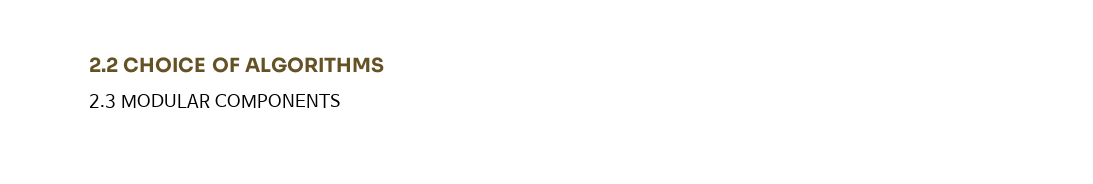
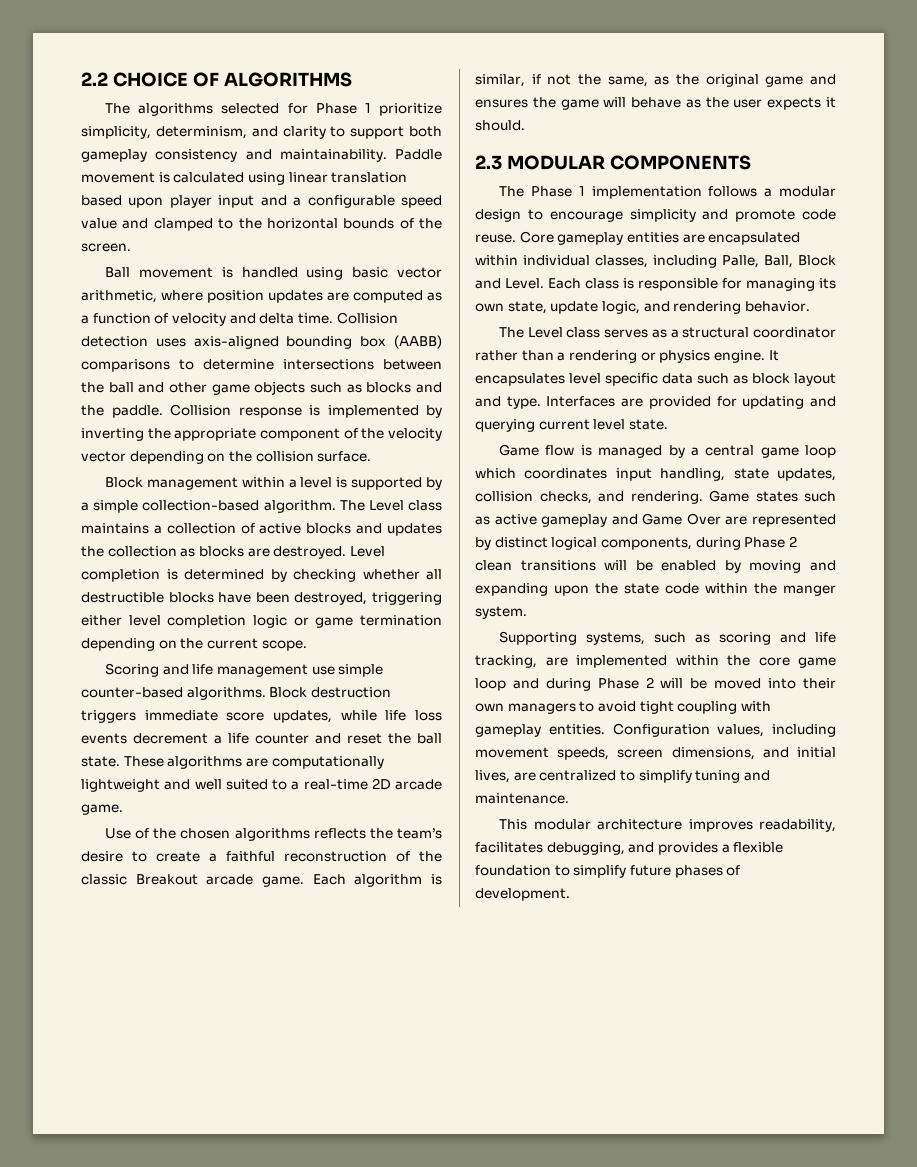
+ The algorithms selected for Phase 1 prioritize simplicity, determinism, and clarity to support both gameplay consistency and maintainability. Paddle movement is calculated using linear translation based upon player input and a configurable speed value and clamped to the horizontal bounds of the screen.
+ Ball movement is handled using basic vector arithmetic, where position updates are computed as a function of velocity and delta time. Collision detection uses axis-aligned bounding box (AABB) comparisons to determine intersections between the ball and other game objects such as blocks and the paddle. Collision response is implemented by inverting the appropriate component of the velocity vector depending on the collision surface.
+ Block management within a level is supported by a simple collection-based algorithm. The Level class maintains a collection of active blocks and updates the collection as blocks are destroyed. Level completion is determined by checking whether all destructible blocks have been destroyed, triggering either level completion logic or game termination depending on the current scope.
+ Scoring and life management use simple counter-based algorithms. Block destruction triggers immediate score updates, while life loss events decrement a life counter and reset the ball state. These algorithms are computationally lightweight and well suited to a real-time 2D arcade game.
+ Use of the chosen algorithms reflects the team’s desire to create a faithful reconstruction of the classic Breakout arcade game. Each algorithm is similar, if not the same, as the original game and ensures the game will behave as the user expects it should.
  2.3 MODULAR COMPONENTS
+ The Phase 1 implementation follows a modular design to encourage simplicity and promote code reuse. Core gameplay entities are encapsulated within individual classes, including Palle, Ball, Block and Level. Each class is responsible for managing its own state, update logic, and rendering behavior.
+ The Level class serves as a structural coordinator rather than a rendering or physics engine. It encapsulates level specific data such as block layout and type. Interfaces are provided for updating and querying current level state.
+ Game flow is managed by a central game loop which coordinates input handling, state updates, collision checks, and rendering. Game states such as active gameplay and Game Over are represented by distinct logical components, during Phase 2 clean transitions will be enabled by moving and expanding upon the state code within the manger system.
+ Supporting systems, such as scoring and life tracking, are implemented within the core game loop and during Phase 2 will be moved into their own managers to avoid tight coupling with gameplay entities. Configuration values, including movement speeds, screen dimensions, and initial lives, are centralized to simplify tuning and maintenance.
+ This modular architecture improves readability, facilitates debugging, and provides a flexible foundation to simplify future phases of development.

